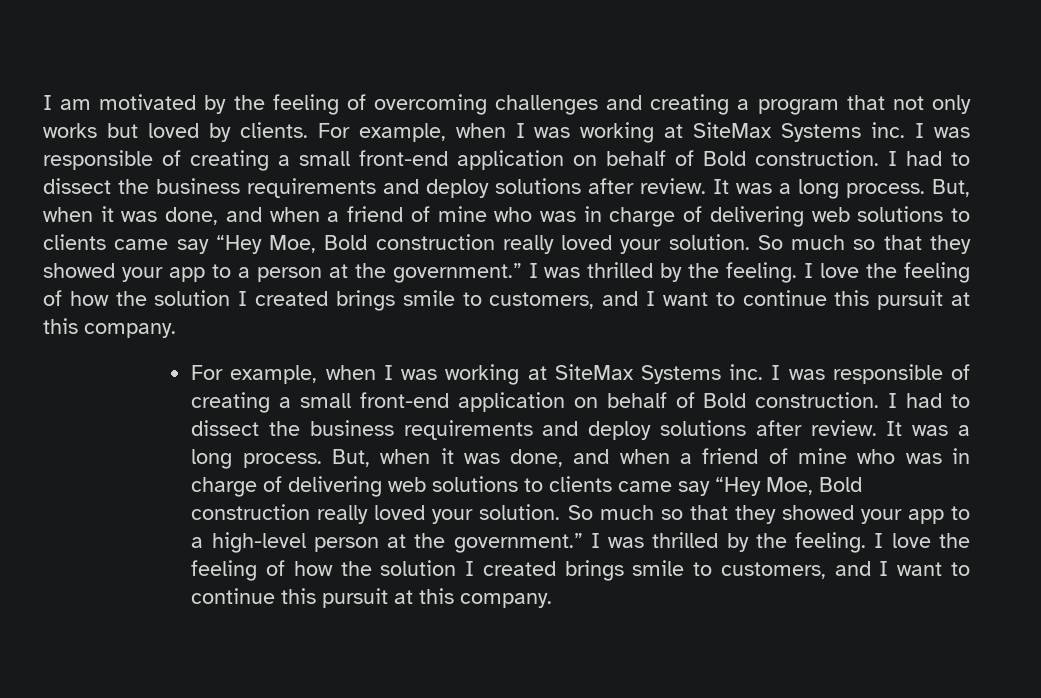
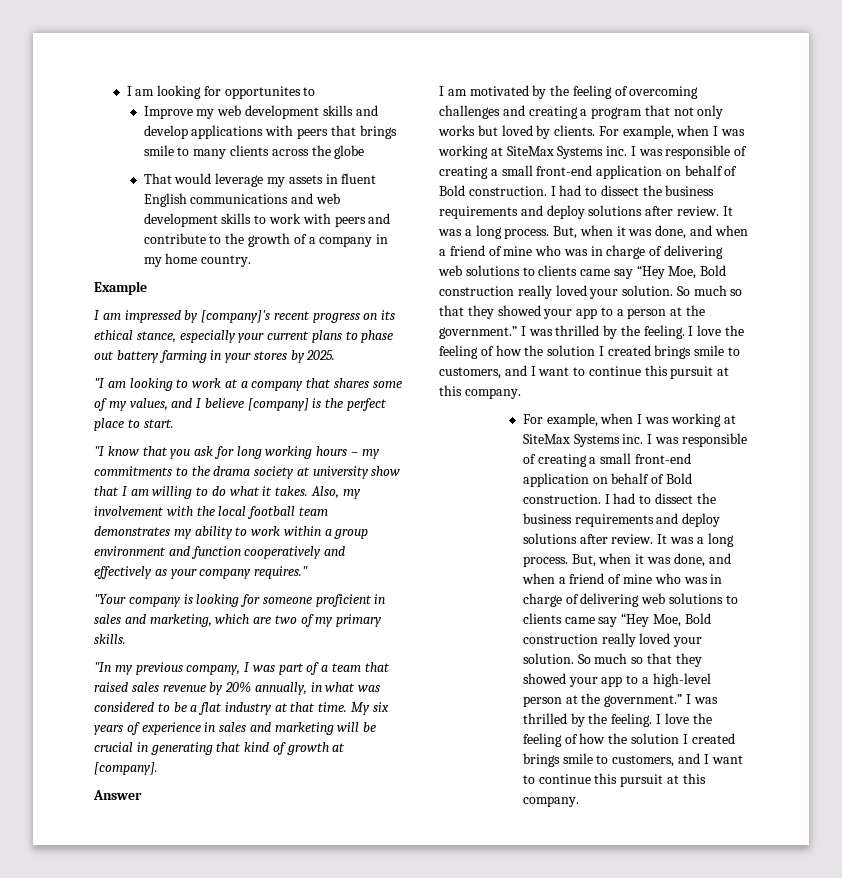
+ I am looking for opportunites to
+ Improve my web development skills and develop applications with peers that brings smile to many clients across the globe
+ That would leverage my assets in fluent English communications and web development skills to work with peers and contribute to the growth of a company in my home country.
+ Example
+ I am impressed by [company]'s recent progress on its ethical stance, especially your current plans to phase out battery farming in your stores by 2025.
+ "I am looking to work at a company that shares some of my values, and I believe [company] is the perfect place to start.
+ "I know that you ask for long working hours – my commitments to the drama society at university show that I am willing to do what it takes. Also, my involvement with the local football team demonstrates my ability to work within a group environment and function cooperatively and effectively as your company requires."
+ "Your company is looking for someone proficient in sales and marketing, which are two of my primary skills.
+ "In my previous company, I was part of a team that raised sales revenue by 20% annually, in what was considered to be a flat industry at that time. My six years of experience in sales and marketing will be crucial in generating that kind of growth at [company].
+ Answer

